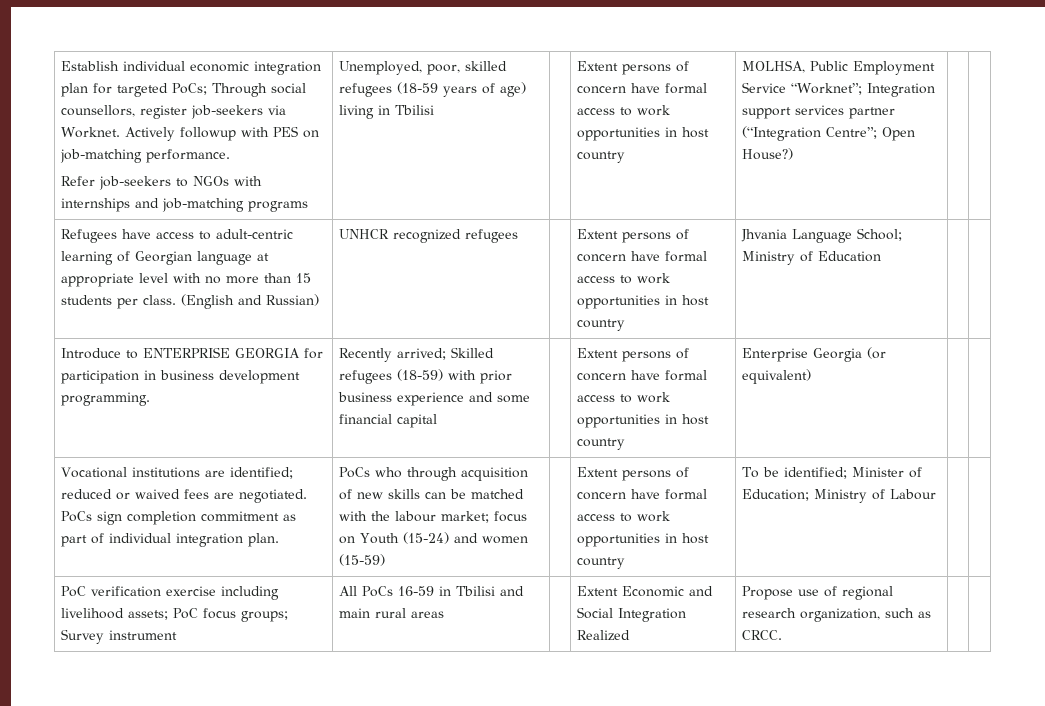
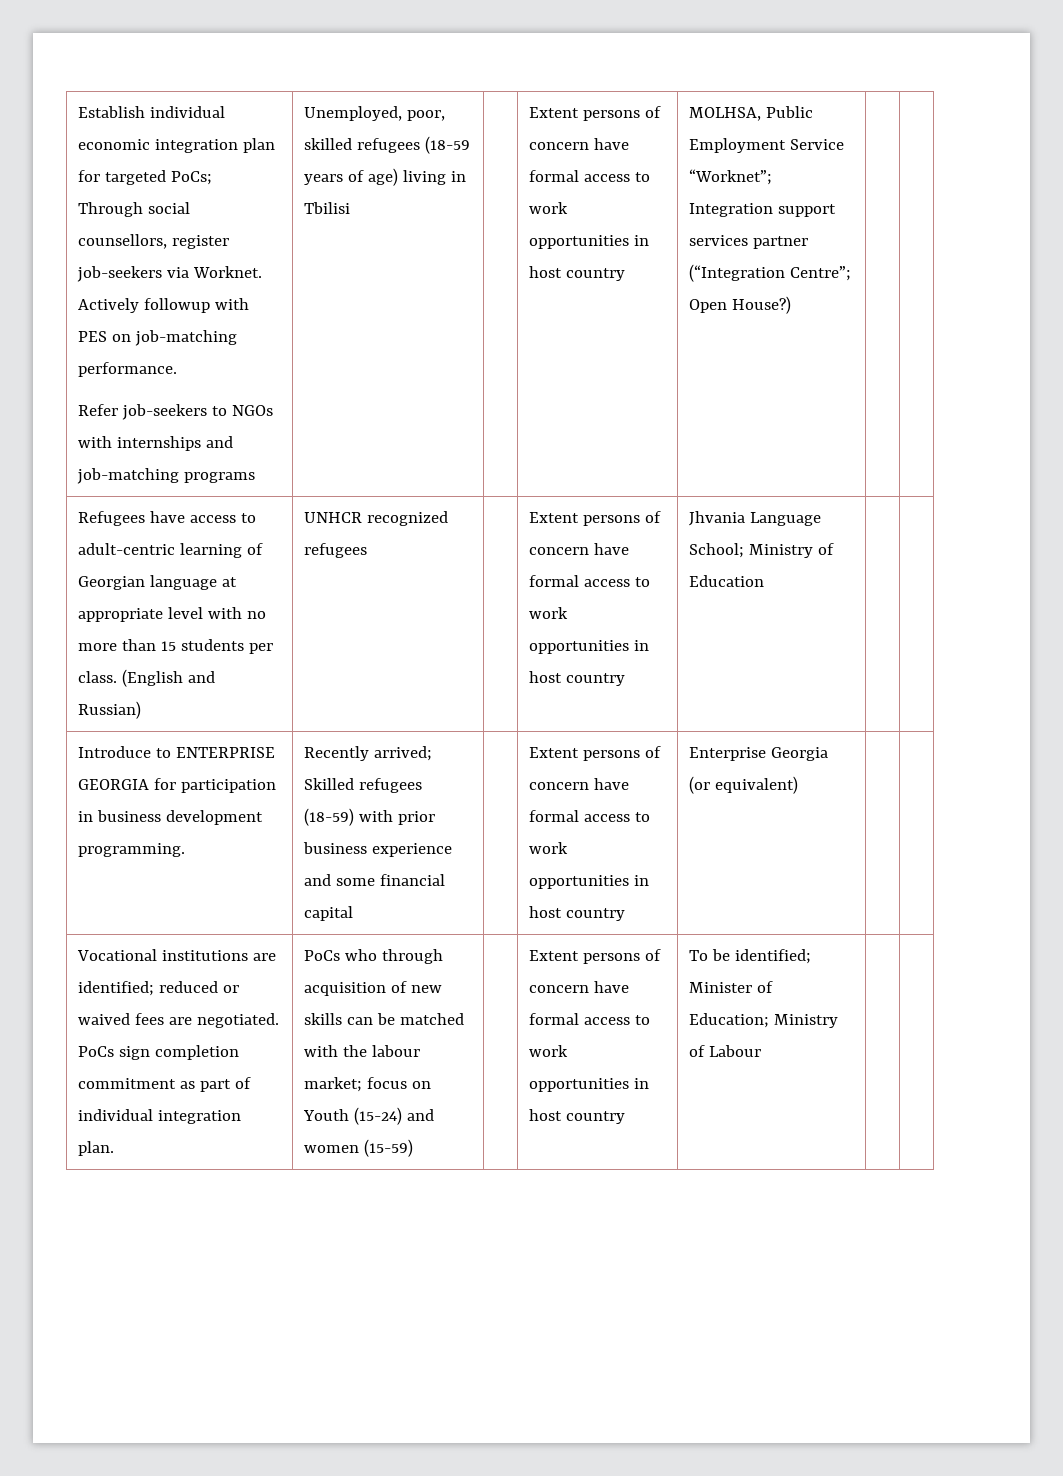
- PoC verification exercise including livelihood assets; PoC focus groups; Survey instrument | All PoCs 16-59 in Tbilisi and main rural areas | | Extent Economic and Social Integration Realized | Propose use of regional research organization, such as CRCC. | |

